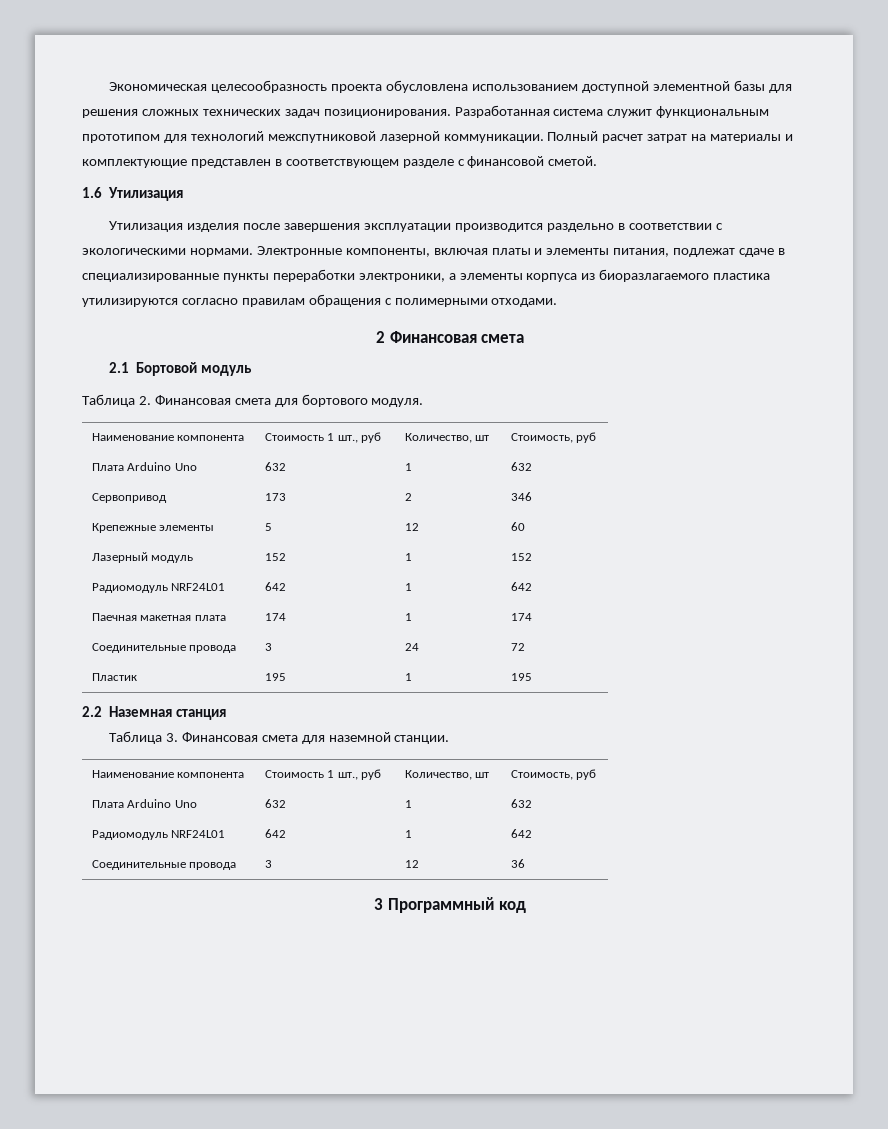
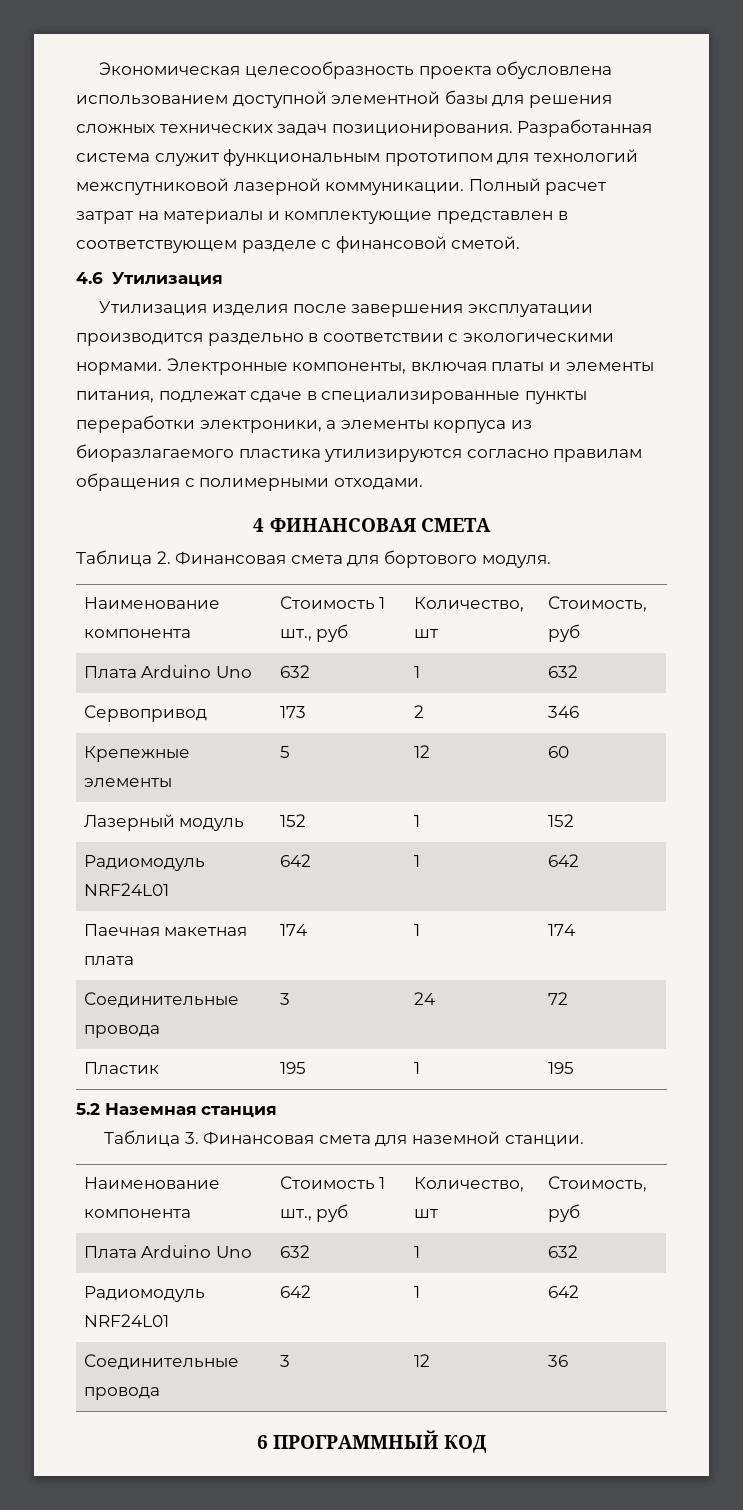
- 1.6 Утилизация
+ 4.6 Утилизация
- 2 Финансовая смета
- 2.1 Бортовой модуль
+ 4 ФИНАНСОВАЯ СМЕТА
- 2.2 Наземная станция
+ 5.2 Наземная станция
- 3 Программный код
+ 6 ПРОГРАММНЫЙ КОД

